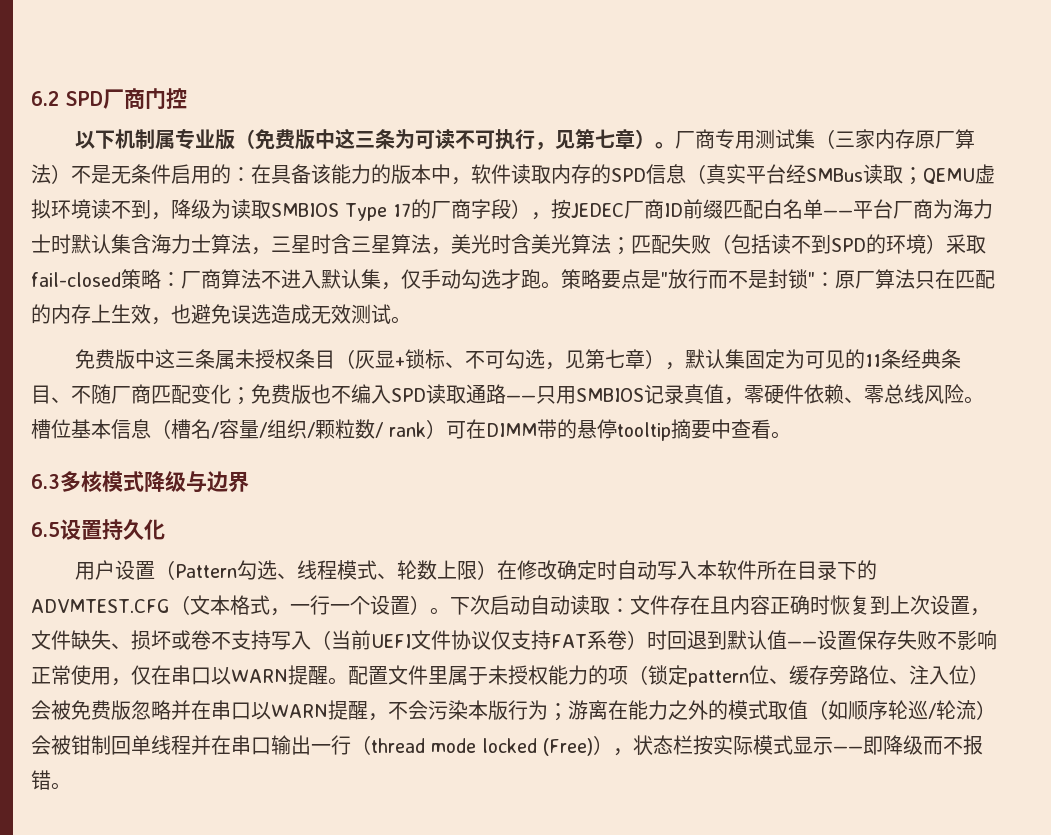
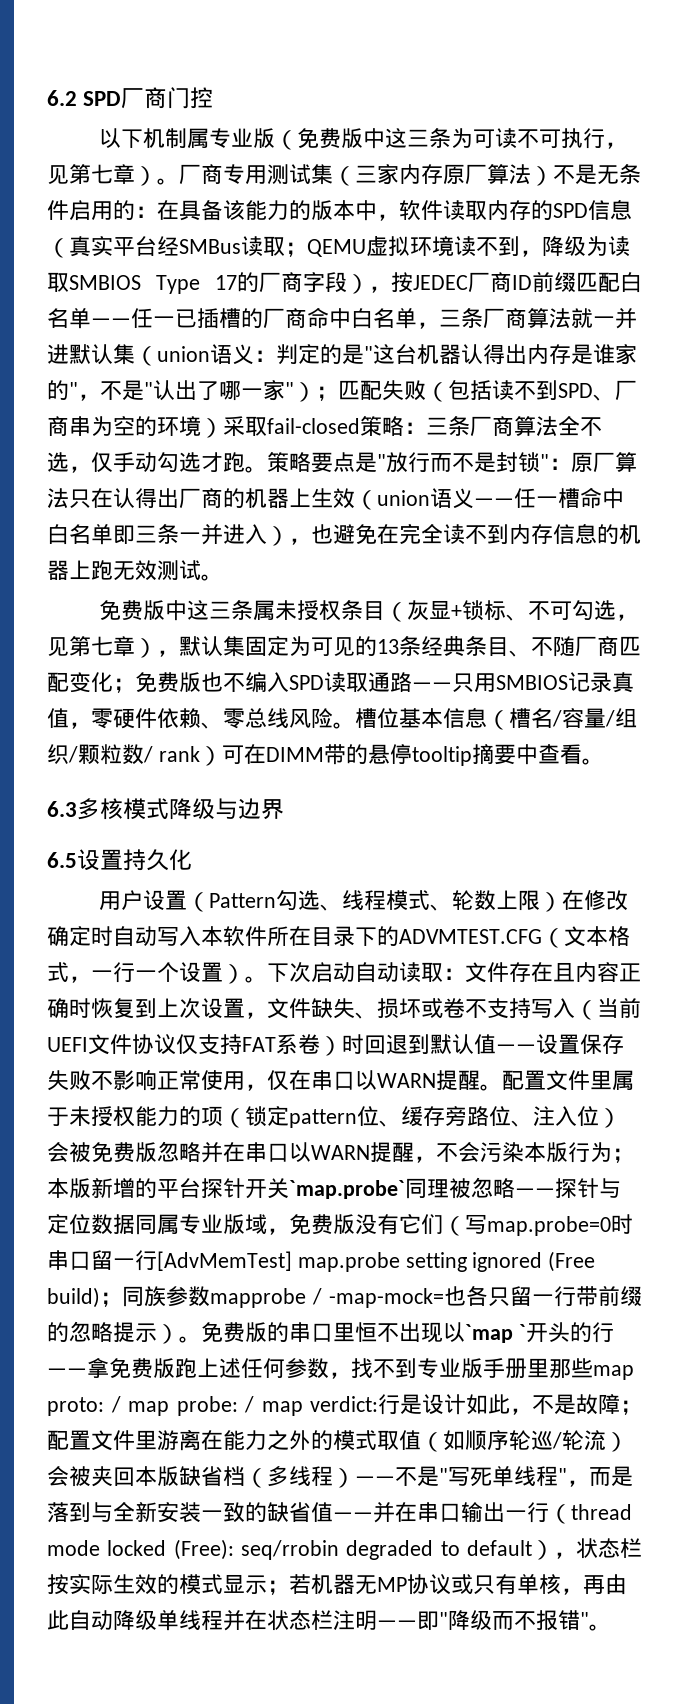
- QEMU虚拟环境读不到，降级为读取SMBIOS Type 17的厂商字段），按JEDEC厂商ID前缀匹配白名单——平台厂商为海力士时默认集含海力士算法，三星时含三星算法，美光时含美光算法；
+ QEMU虚拟环境读不到，降级为读取SMBIOS Type 17的厂商字段），按JEDEC厂商ID前缀匹配白名单——任一已插槽的厂商命中白名单，三条厂商算法就一并进默认集（union语义：判定的是"这台机器认得出内存是谁家的"，不是"认出了哪一家"）；
- 匹配失败（包括读不到SPD的环境）采取fail-closed策略：
+ 匹配失败（包括读不到SPD、厂商串为空的环境）采取fail-closed策略：
- 厂商算法不进入默认集，仅手动勾选才跑。
+ 三条厂商算法全不选，仅手动勾选才跑。
- 策略要点是"放行而不是封锁"：原厂算法只在匹配的内存上生效，也避免误选造成无效测试。
+ 策略要点是"放行而不是封锁"：原厂算法只在认得出厂商的机器上生效（union语义——任一槽命中白名单即三条一并进入），也避免在完全读不到内存信息的机器上跑无效测试。
- 免费版中这三条属未授权条目（灰显+锁标、不可勾选，见第七章），默认集固定为可见的11条经典条目、不随厂商匹配变化；免费版也不编入SPD读取通路——只用SMBIOS记录真值，零硬件依赖、零总线风险。
+ 免费版中这三条属未授权条目（灰显+锁标、不可勾选，见第七章），默认集固定为可见的13条经典条目、不随厂商匹配变化；免费版也不编入SPD读取通路——只用SMBIOS记录真值，零硬件依赖、零总线风险。
- 配置文件里属于未授权能力的项（锁定pattern位、缓存旁路位、注入位）会被免费版忽略并在串口以WARN提醒，不会污染本版行为；游离在能力之外的模式取值（如顺序轮巡/轮流）会被钳制回单线程并在串口输出一行（thread mode locked (Free)），状态栏按实际模式显示——即降级而不报错。
+ 配置文件里属于未授权能力的项（锁定pattern位、缓存旁路位、注入位）会被免费版忽略并在串口以WARN提醒，不会污染本版行为；本版新增的平台探针开关`map.probe`同理被忽略——探针与定位数据同属专业版域，免费版没有它们（写map.probe=0时串口留一行[AdvMemTest] map.probe setting ignored (Free build)；同族参数mapprobe / -map-mock=也各只留一行带前缀的忽略提示）。免费版的串口里恒不出现以`map `开头的行——拿免费版跑上述任何参数，找不到专业版手册里那些map proto: / map probe: / map verdict:行是设计如此，不是故障；配置文件里游离在能力之外的模式取值（如顺序轮巡/轮流）会被夹回本版缺省档（多线程）——不是"写死单线程"，而是落到与全新安装一致的缺省值——并在串口输出一行（thread mode locked (Free): seq/rrobin degraded to default），状态栏按实际生效的模式显示；若机器无MP协议或只有单核，再由此自动降级单线程并在状态栏注明——即"降级而不报错"。

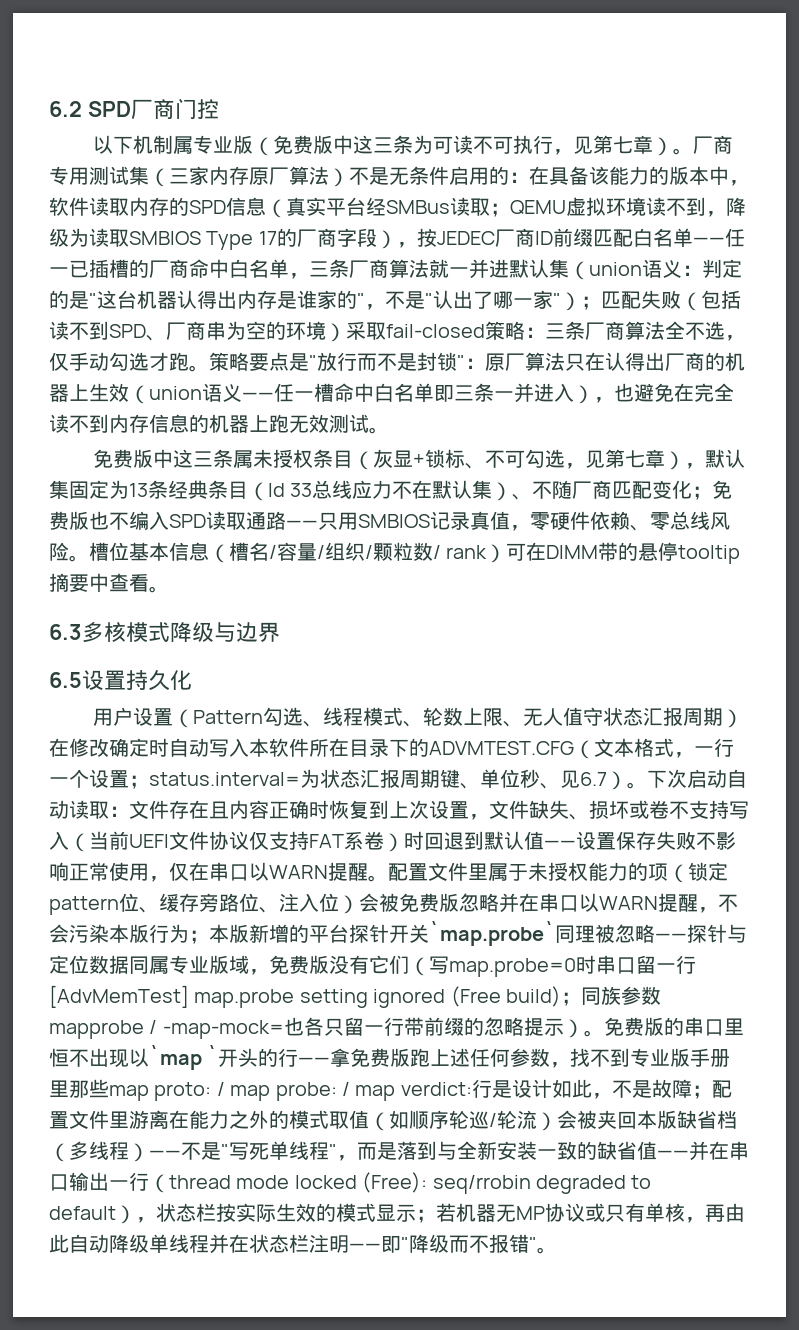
- 免费版中这三条属未授权条目（灰显+锁标、不可勾选，见第七章），默认集固定为可见的13条经典条目、不随厂商匹配变化；免费版也不编入SPD读取通路——只用SMBIOS记录真值，零硬件依赖、零总线风险。
+ 免费版中这三条属未授权条目（灰显+锁标、不可勾选，见第七章），默认集固定为13条经典条目（Id 33总线应力不在默认集）、不随厂商匹配变化；免费版也不编入SPD读取通路——只用SMBIOS记录真值，零硬件依赖、零总线风险。
- 用户设置（Pattern勾选、线程模式、轮数上限）在修改确定时自动写入本软件所在目录下的ADVMTEST.CFG（文本格式，一行一个设置）。
+ 用户设置（Pattern勾选、线程模式、轮数上限、无人值守状态汇报周期）在修改确定时自动写入本软件所在目录下的ADVMTEST.CFG（文本格式，一行一个设置；status.interval=为状态汇报周期键、单位秒、见6.7）。

